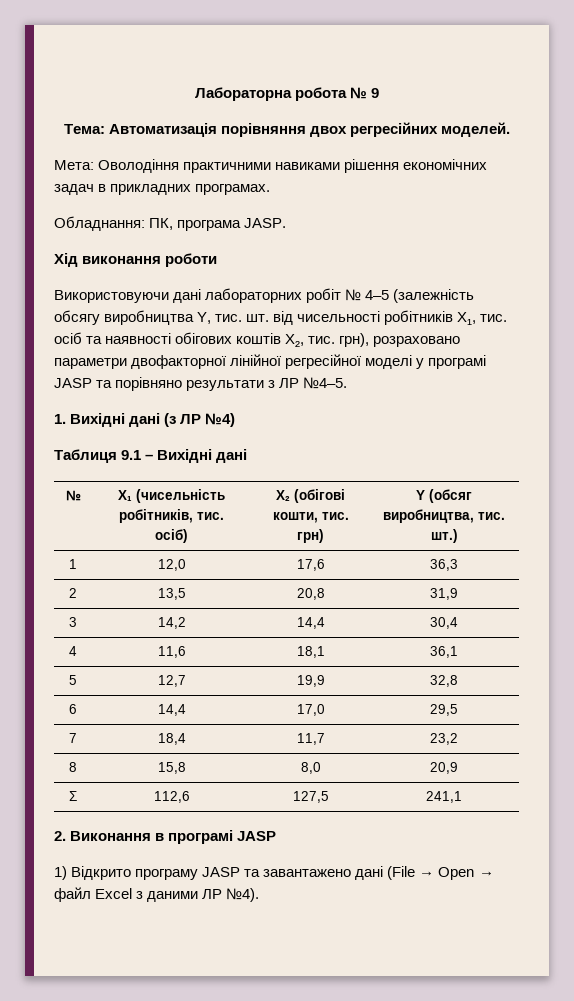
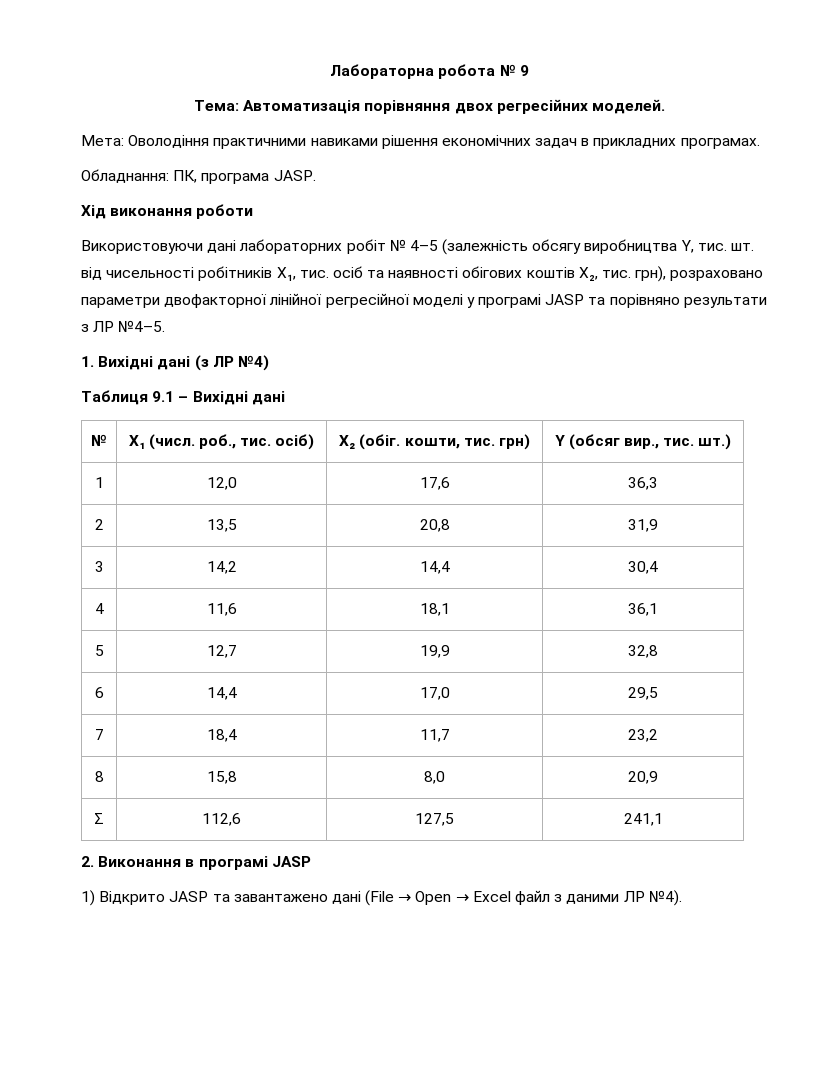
- № | X₁ (чисельність робітників, тис. осіб) | X₂ (обігові кошти, тис. грн) | Y (обсяг виробництва, тис. шт.)
+ № | X₁ (числ. роб., тис. осіб) | X₂ (обіг. кошти, тис. грн) | Y (обсяг вир., тис. шт.)
- 1) Відкрито програму JASP та завантажено дані (File → Open → файл Excel з даними ЛР №4).
+ 1) Відкрито JASP та завантажено дані (File → Open → Excel файл з даними ЛР №4).

